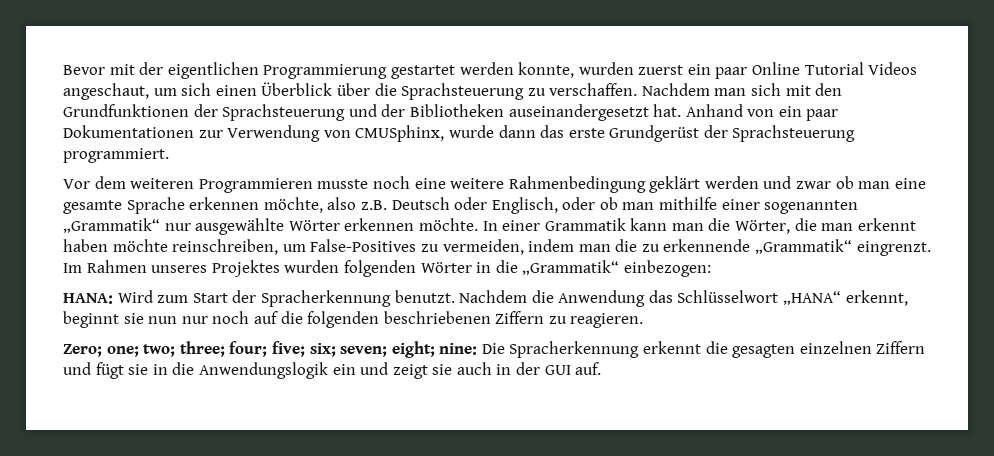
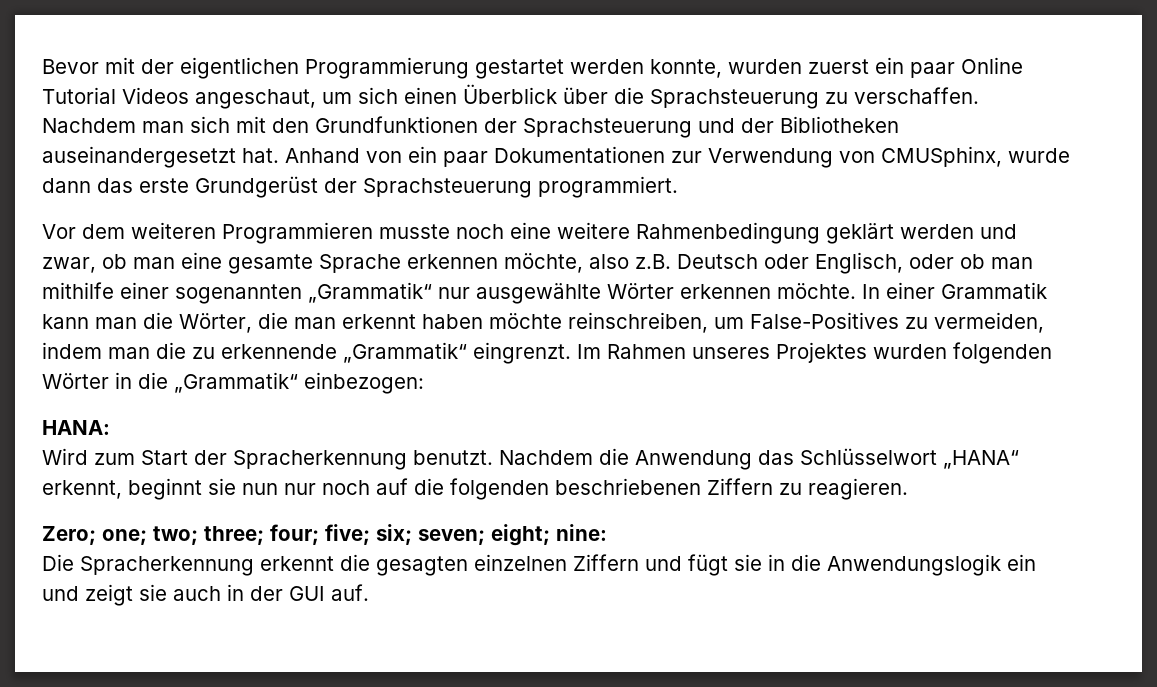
- Vor dem weiteren Programmieren musste noch eine weitere Rahmenbedingung geklärt werden und zwar ob man eine gesamte Sprache erkennen möchte, also z.B. Deutsch oder Englisch, oder ob man mithilfe einer sogenannten „Grammatik“ nur ausgewählte Wörter erkennen möchte.
+ Vor dem weiteren Programmieren musste noch eine weitere Rahmenbedingung geklärt werden und zwar, ob man eine gesamte Sprache erkennen möchte, also z.B. Deutsch oder Englisch, oder ob man mithilfe einer sogenannten „Grammatik“ nur ausgewählte Wörter erkennen möchte.
- HANA: Wird zum Start der Spracherkennung benutzt.
+ HANA:
+ Wird zum Start der Spracherkennung benutzt.
- Zero; one; two; three; four; five; six; seven; eight; nine: Die Spracherkennung erkennt die gesagten einzelnen Ziffern und fügt sie in die Anwendungslogik ein und zeigt sie auch in der GUI auf.
+ Zero; one; two; three; four; five; six; seven; eight; nine:
+ Die Spracherkennung erkennt die gesagten einzelnen Ziffern und fügt sie in die Anwendungslogik ein und zeigt sie auch in der GUI auf.

